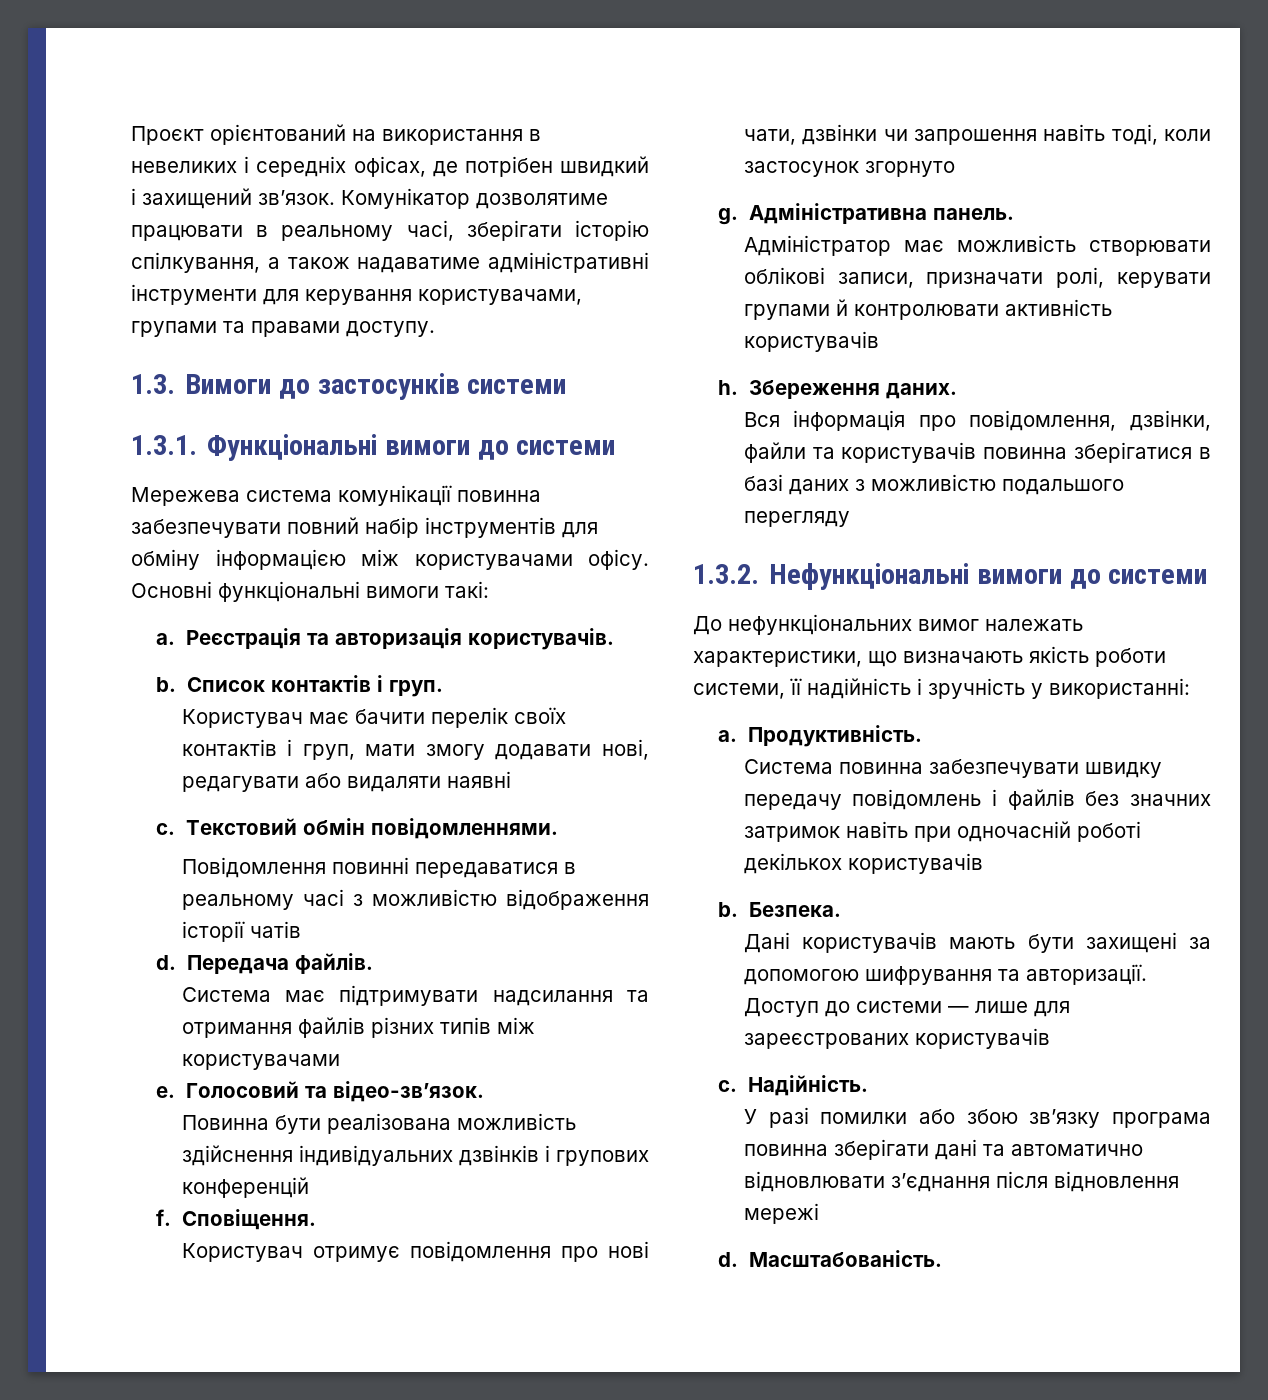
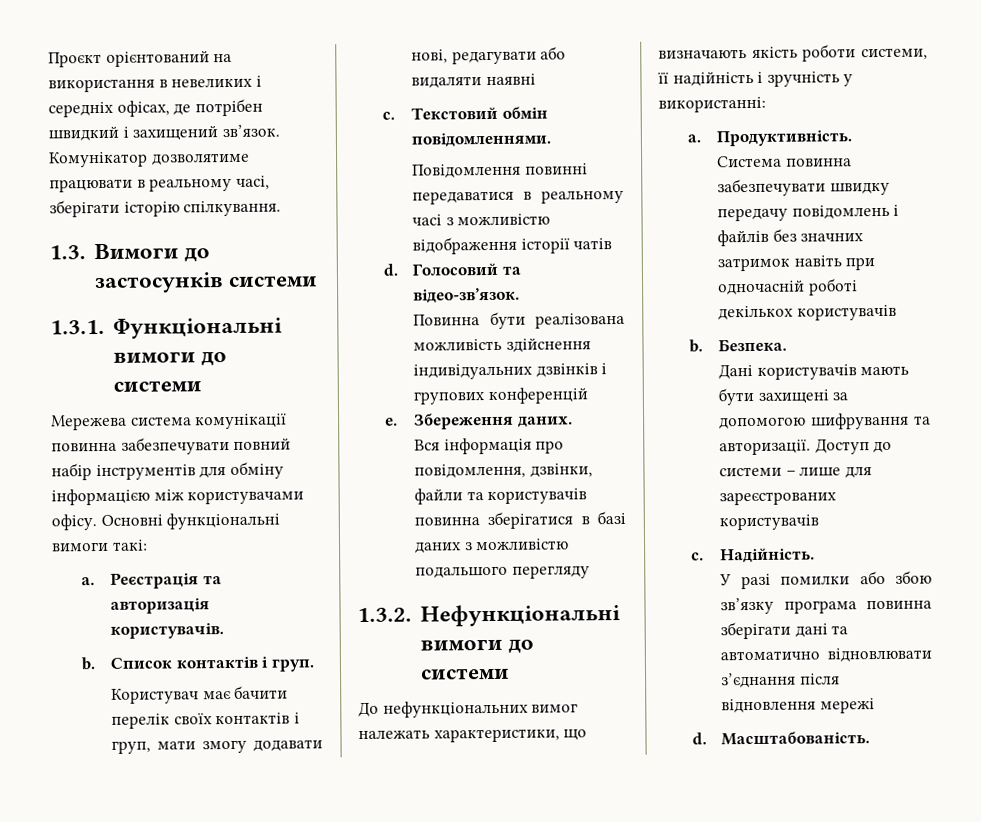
- Комунікатор дозволятиме працювати в реальному часі, зберігати історію спілкування, а також надаватиме адміністративні інструменти для керування користувачами, групами та правами доступу.
+ Комунікатор дозволятиме працювати в реальному часі, зберігати історію спілкування.
- Передача файлів.
- Система має підтримувати надсилання та отримання файлів різних типів між користувачами
- e.
- f. Сповіщення.
- Користувач отримує повідомлення про нові чати, дзвінки чи запрошення навіть тоді, коли застосунок згорнуто
- g. Адміністративна панель.
- Адміністратор має можливість створювати облікові записи, призначати ролі, керувати групами й контролювати активність користувачів
- h.
+ e.
- Доступ до системи — лише для зареєстрованих користувачів
+ Доступ до системи – лише для зареєстрованих користувачів

